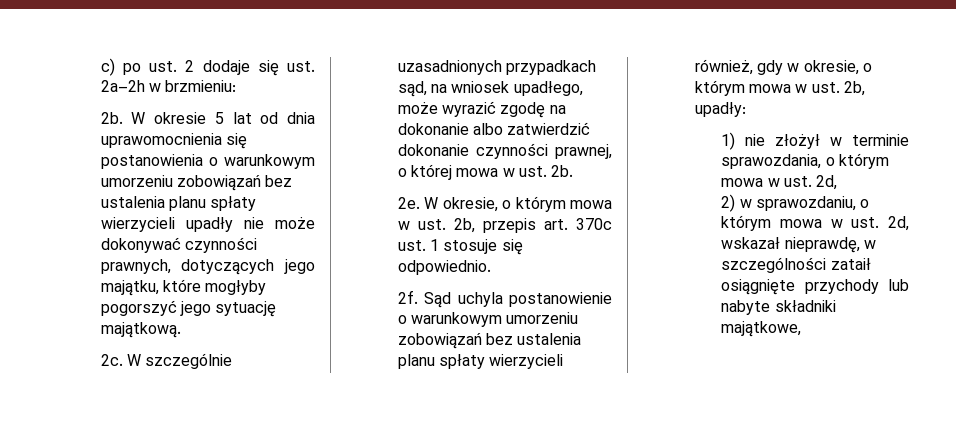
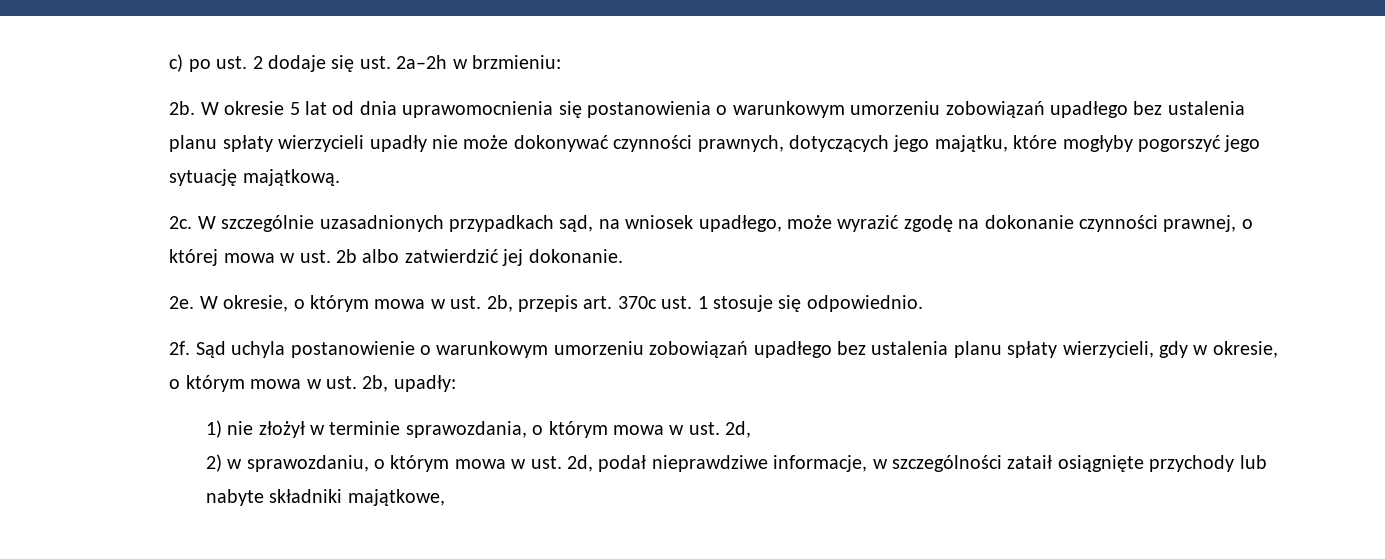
- W okresie 5 lat od dnia uprawomocnienia się postanowienia o warunkowym umorzeniu zobowiązań bez ustalenia planu spłaty wierzycieli upadły nie może dokonywać czynności prawnych, dotyczących jego majątku, które mogłyby pogorszyć jego sytuację majątkową.
+ W okresie 5 lat od dnia uprawomocnienia się postanowienia o warunkowym umorzeniu zobowiązań upadłego bez ustalenia planu spłaty wierzycieli upadły nie może dokonywać czynności prawnych, dotyczących jego majątku, które mogłyby pogorszyć jego sytuację majątkową.
- W szczególnie uzasadnionych przypadkach sąd, na wniosek upadłego, może wyrazić zgodę na dokonanie albo zatwierdzić dokonanie czynności prawnej, o której mowa w ust. 2b.
+ W szczególnie uzasadnionych przypadkach sąd, na wniosek upadłego, może wyrazić zgodę na dokonanie czynności prawnej, o której mowa w ust. 2b albo zatwierdzić jej dokonanie.
- Sąd uchyla postanowienie o warunkowym umorzeniu zobowiązań bez ustalenia planu spłaty wierzycieli również, gdy w okresie, o którym mowa w ust. 2b, upadły:
+ Sąd uchyla postanowienie o warunkowym umorzeniu zobowiązań upadłego bez ustalenia planu spłaty wierzycieli, gdy w okresie, o którym mowa w ust. 2b, upadły:
- 2) w sprawozdaniu, o którym mowa w ust. 2d, wskazał nieprawdę, w szczególności zataił osiągnięte przychody lub nabyte składniki majątkowe,
+ 2) w sprawozdaniu, o którym mowa w ust. 2d, podał nieprawdziwe informacje, w szczególności zataił osiągnięte przychody lub nabyte składniki majątkowe,

